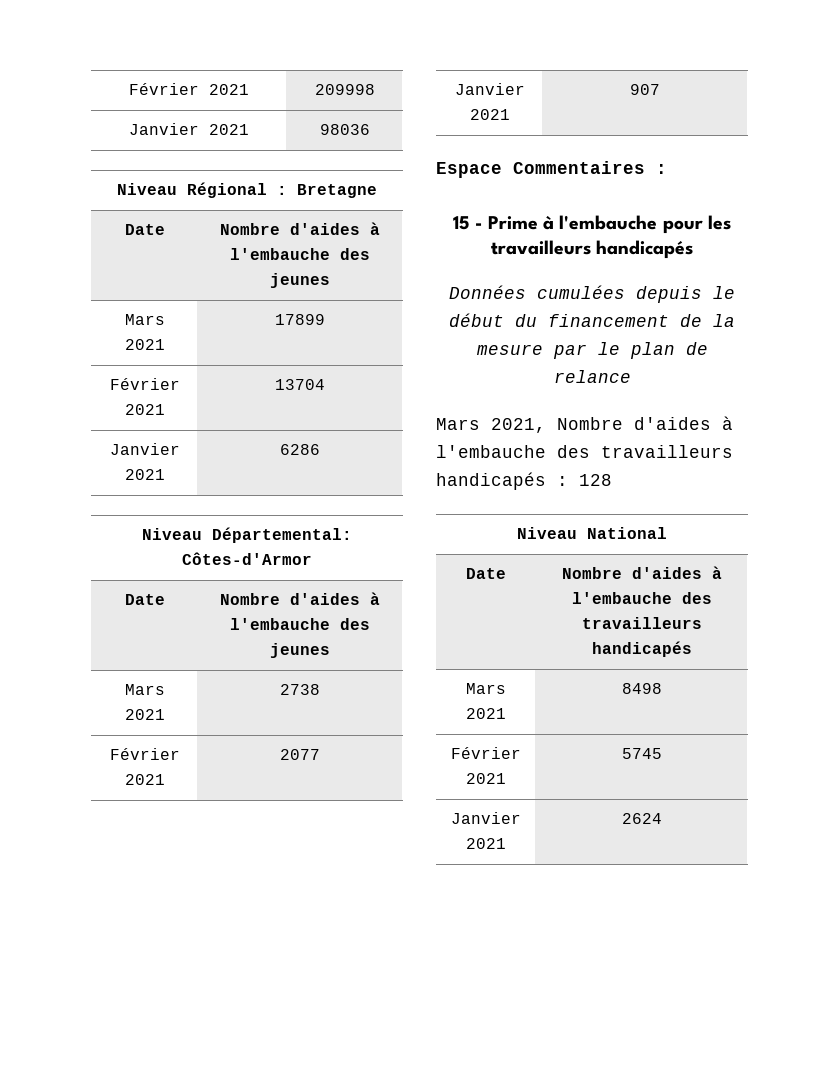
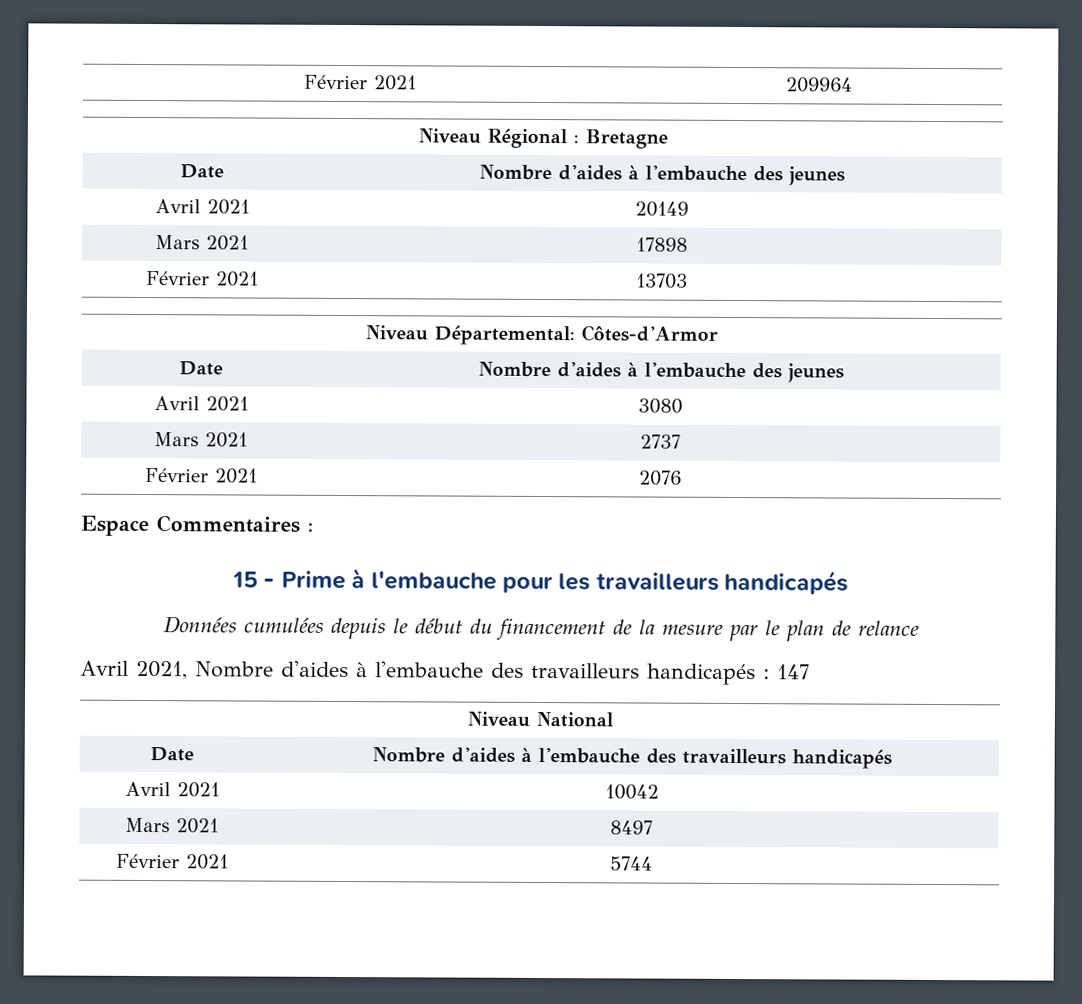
- Février 2021 | 209998
- Janvier 2021 | 98036
+ Février 2021 | 209964
- Mars 2021 | 17899
- Février 2021 | 13704
- Janvier 2021 | 6286
+ Avril 2021 | 20149
+ Mars 2021 | 17898
+ Février 2021 | 13703
- Mars 2021 | 2738
- Février 2021 | 2077
- Janvier 2021 | 907
+ Avril 2021 | 3080
+ Mars 2021 | 2737
+ Février 2021 | 2076
- Mars 2021, Nombre d'aides à l'embauche des travailleurs handicapés : 128
+ Avril 2021, Nombre d'aides à l'embauche des travailleurs handicapés : 147
- Mars 2021 | 8498
- Février 2021 | 5745
- Janvier 2021 | 2624
+ Avril 2021 | 10042
+ Mars 2021 | 8497
+ Février 2021 | 5744

